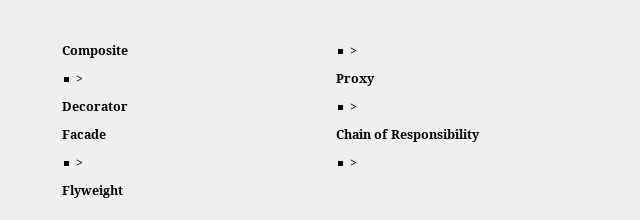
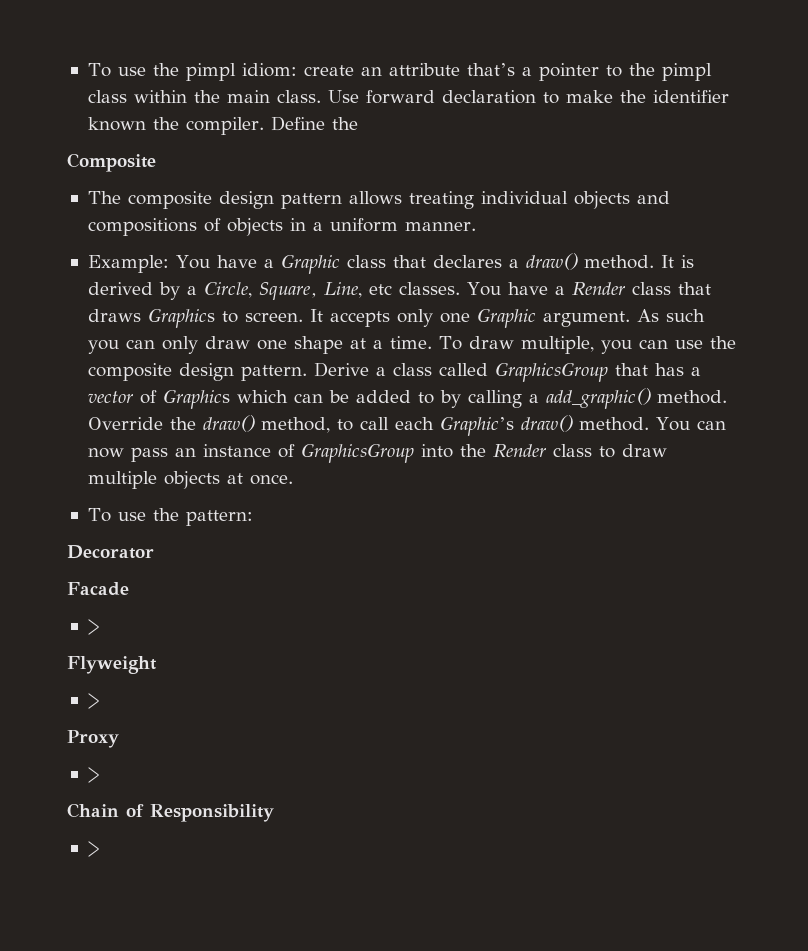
+ To use the pimpl idiom: create an attribute that’s a pointer to the pimpl class within the main class. Use forward declaration to make the identifier known the compiler. Define the
  Composite
- >
+ The composite design pattern allows treating individual objects and compositions of objects in a uniform manner.
+ Example: You have a Graphic class that declares a draw() method. It is derived by a Circle, Square, Line, etc classes. You have a Render class that draws Graphics to screen. It accepts only one Graphic argument. As such you can only draw one shape at a time. To draw multiple, you can use the composite design pattern. Derive a class called GraphicsGroup that has a vector of Graphics which can be added to by calling a add_graphic() method. Override the draw() method, to call each Graphic’s draw() method. You can now pass an instance of GraphicsGroup into the Render class to draw multiple objects at once.
+ To use the pattern:

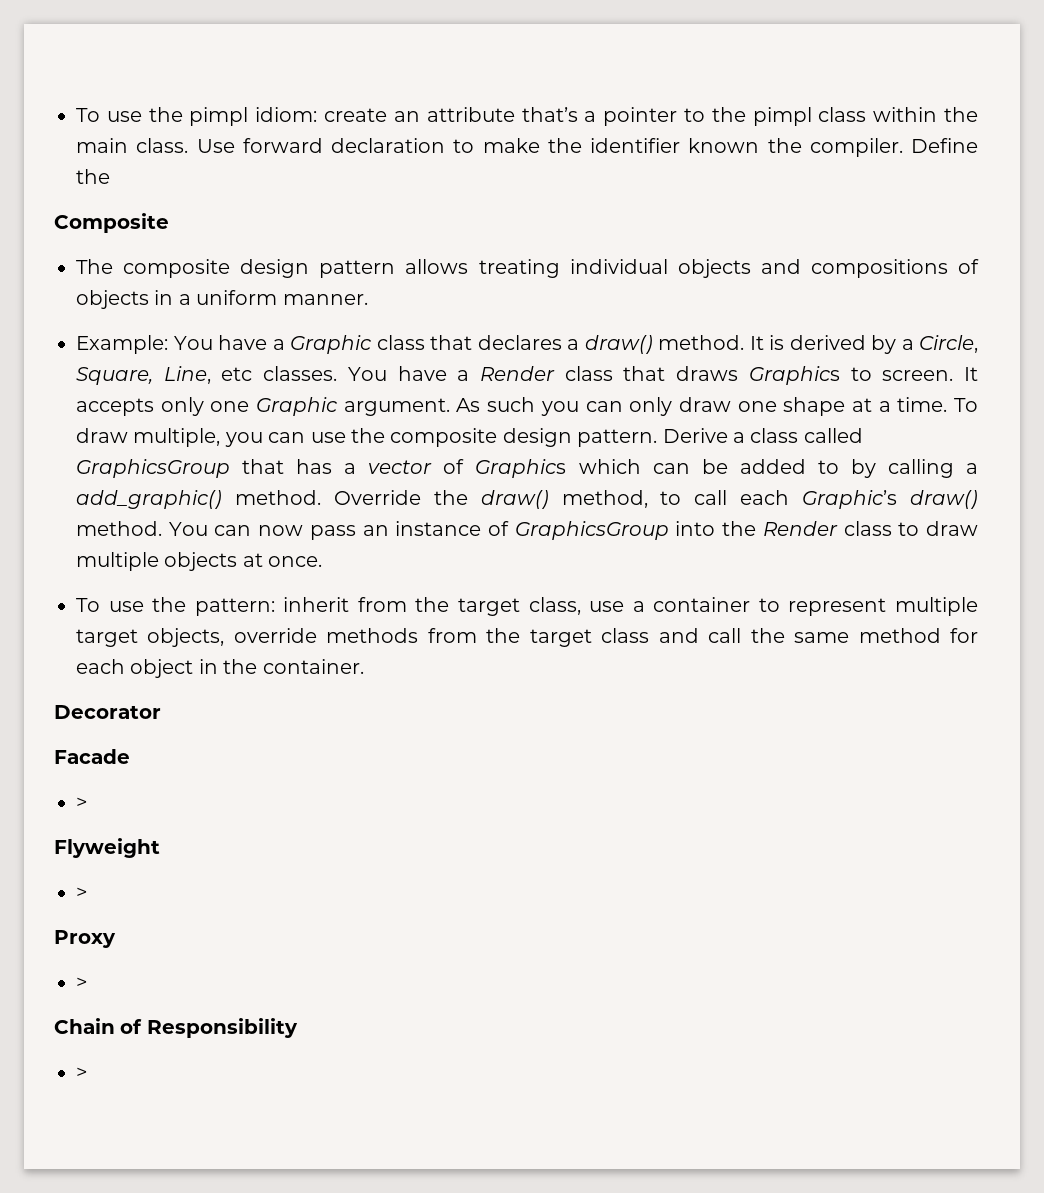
- To use the pattern:
+ To use the pattern: inherit from the target class, use a container to represent multiple target objects, override methods from the target class and call the same method for each object in the container.

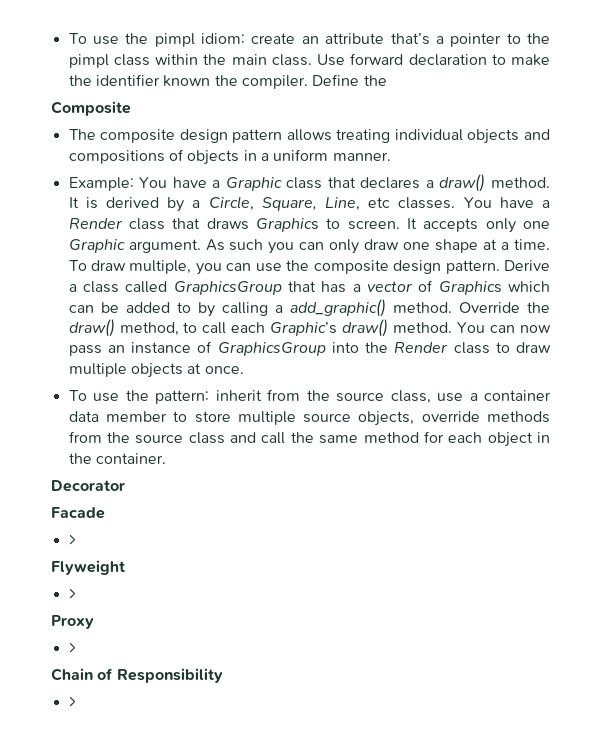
- To use the pattern: inherit from the target class, use a container to represent multiple target objects, override methods from the target class and call the same method for each object in the container.
+ To use the pattern: inherit from the source class, use a container data member to store multiple source objects, override methods from the source class and call the same method for each object in the container.

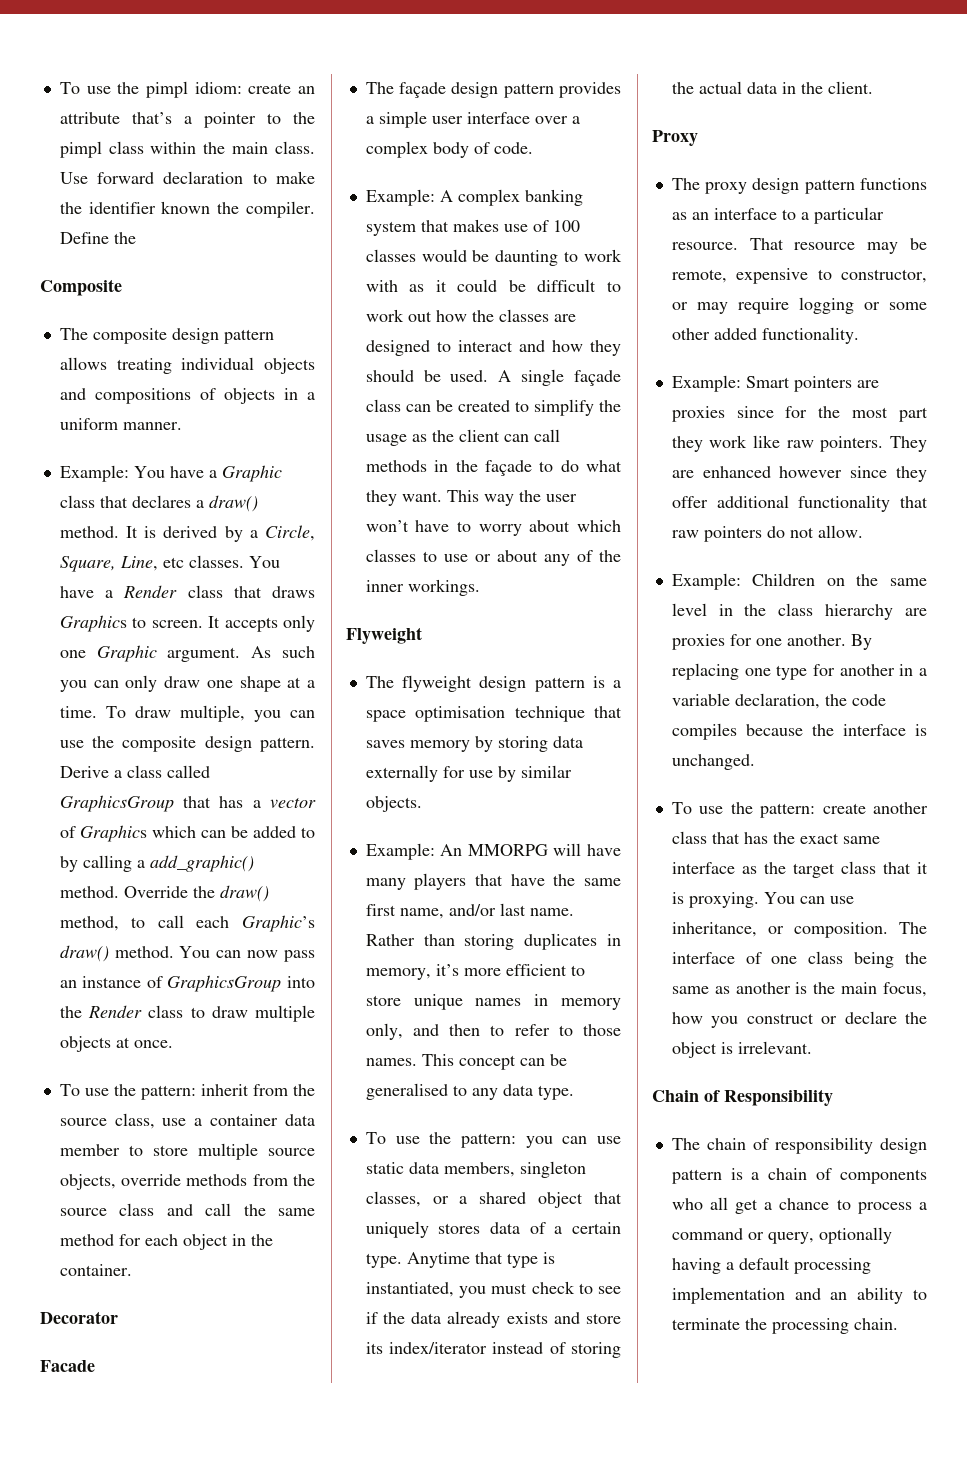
  Facade
- >
+ The façade design pattern provides a simple user interface over a complex body of code.
+ Example: A complex banking system that makes use of 100 classes would be daunting to work with as it could be difficult to work out how the classes are designed to interact and how they should be used. A single façade class can be created to simplify the usage as the client can call methods in the façade to do what they want. This way the user won’t have to worry about which classes to use or about any of the inner workings.
  Flyweight
- >
+ The flyweight design pattern is a space optimisation technique that saves memory by storing data externally for use by similar objects.
+ Example: An MMORPG will have many players that have the same first name, and/or last name. Rather than storing duplicates in memory, it’s more efficient to store unique names in memory only, and then to refer to those names. This concept can be generalised to any data type.
+ To use the pattern: you can use static data members, singleton classes, or a shared object that uniquely stores data of a certain type. Anytime that type is instantiated, you must check to see if the data already exists and store its index/iterator instead of storing the actual data in the client.
  Proxy
- >
+ The proxy design pattern functions as an interface to a particular resource. That resource may be remote, expensive to constructor, or may require logging or some other added functionality.
+ Example: Smart pointers are proxies since for the most part they work like raw pointers. They are enhanced however since they offer additional functionality that raw pointers do not allow.
+ Example: Children on the same level in the class hierarchy are proxies for one another. By replacing one type for another in a variable declaration, the code compiles because the interface is unchanged.
+ To use the pattern: create another class that has the exact same interface as the target class that it is proxying. You can use inheritance, or composition. The interface of one class being the same as another is the main focus, how you construct or declare the object is irrelevant.
  Chain of Responsibility
- >
+ The chain of responsibility design pattern is a chain of components who all get a chance to process a command or query, optionally having a default processing implementation and an ability to terminate the processing chain.

